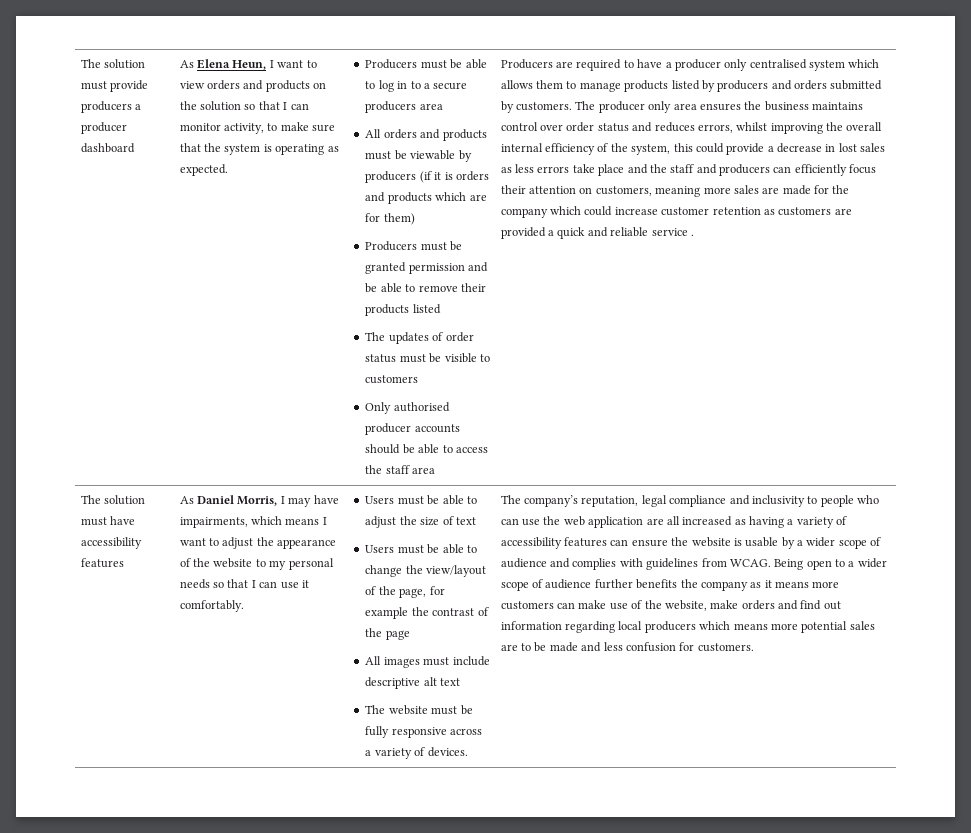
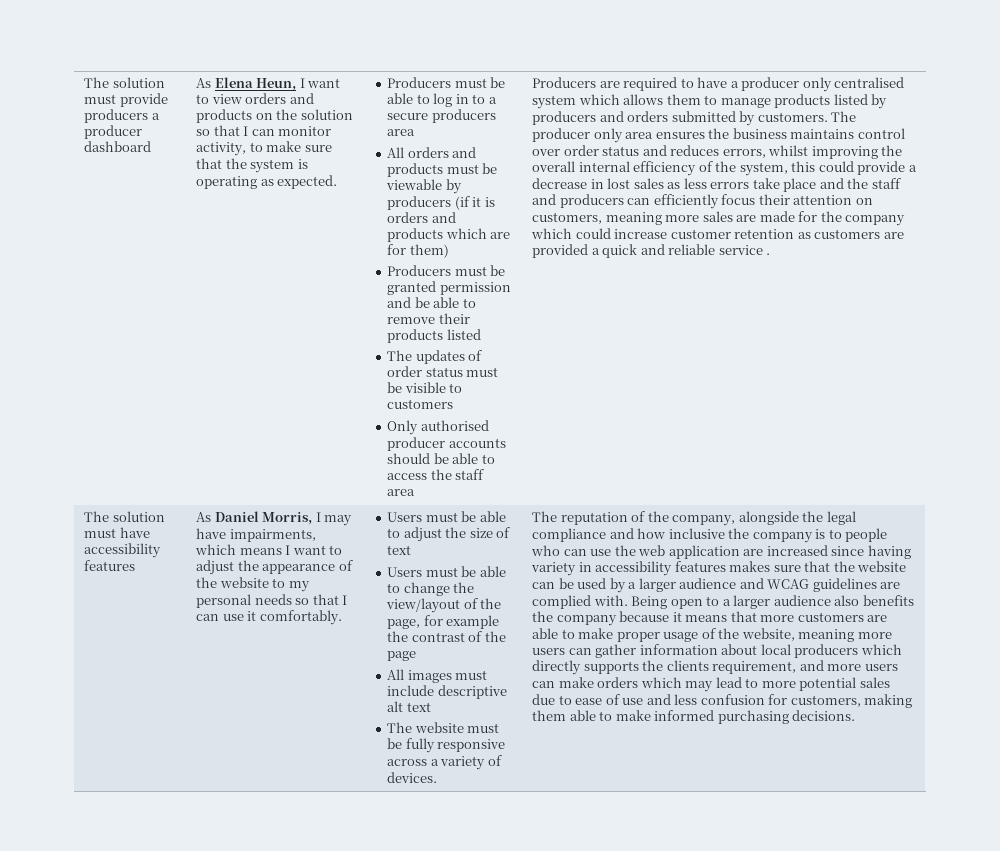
- The company’s reputation, legal compliance and inclusivity to people who can use the web application are all increased as having a variety of accessibility features can ensure the website is usable by a wider scope of audience and complies with guidelines from WCAG. Being open to a wider scope of audience further benefits the company as it means more customers can make use of the website, make orders and find out information regarding local producers which means more potential sales are to be made and less confusion for customers.
+ The reputation of the company, alongside the legal compliance and how inclusive the company is to people who can use the web application are increased since having variety in accessibility features makes sure that the website can be used by a larger audience and WCAG guidelines are complied with. Being open to a larger audience also benefits the company because it means that more customers are able to make proper usage of the website, meaning more users can gather information about local producers which directly supports the clients requirement, and more users can make orders which may lead to more potential sales due to ease of use and less confusion for customers, making them able to make informed purchasing decisions.

